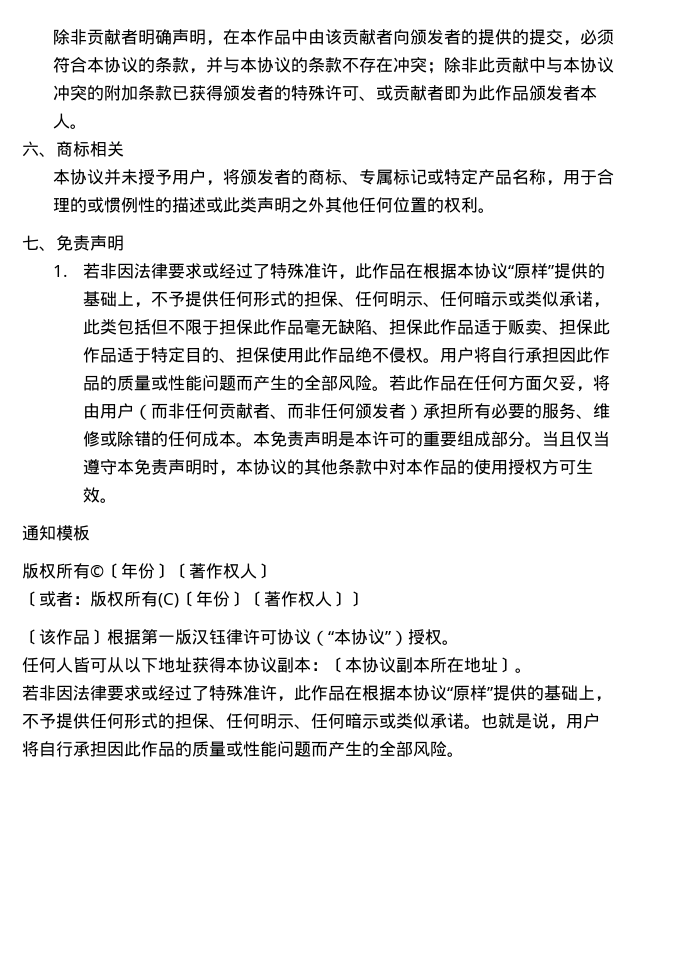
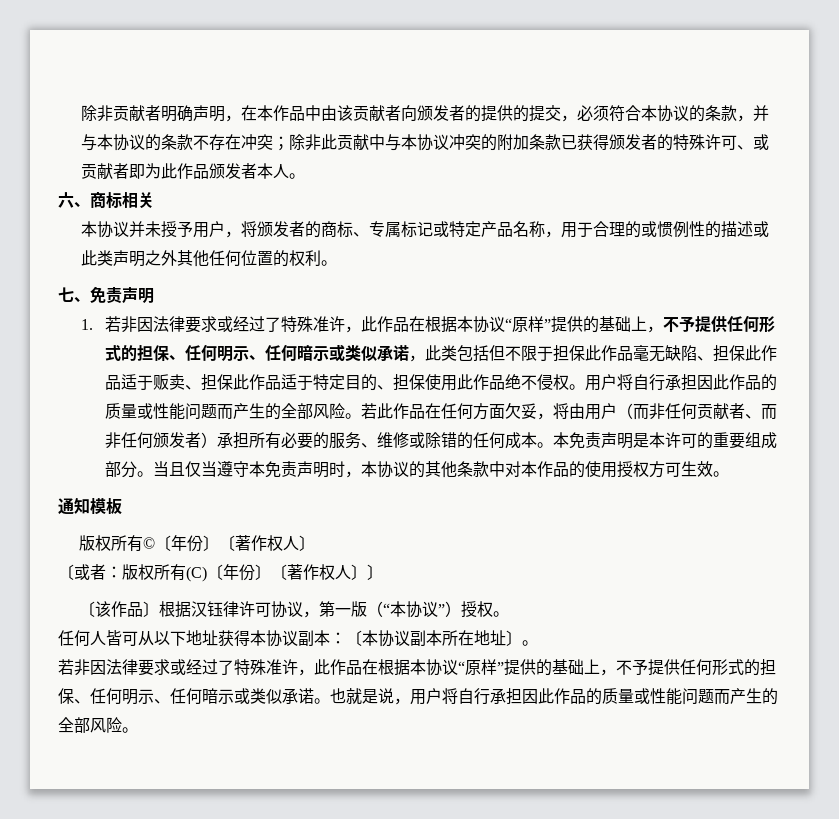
- 〔该作品〕根据第一版汉钰律许可协议（“本协议”）授权。
+ 〔该作品〕根据汉钰律许可协议，第一版（“本协议”）授权。

